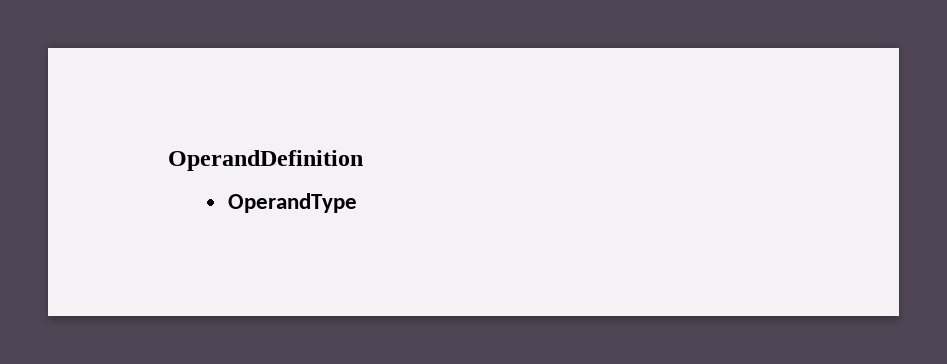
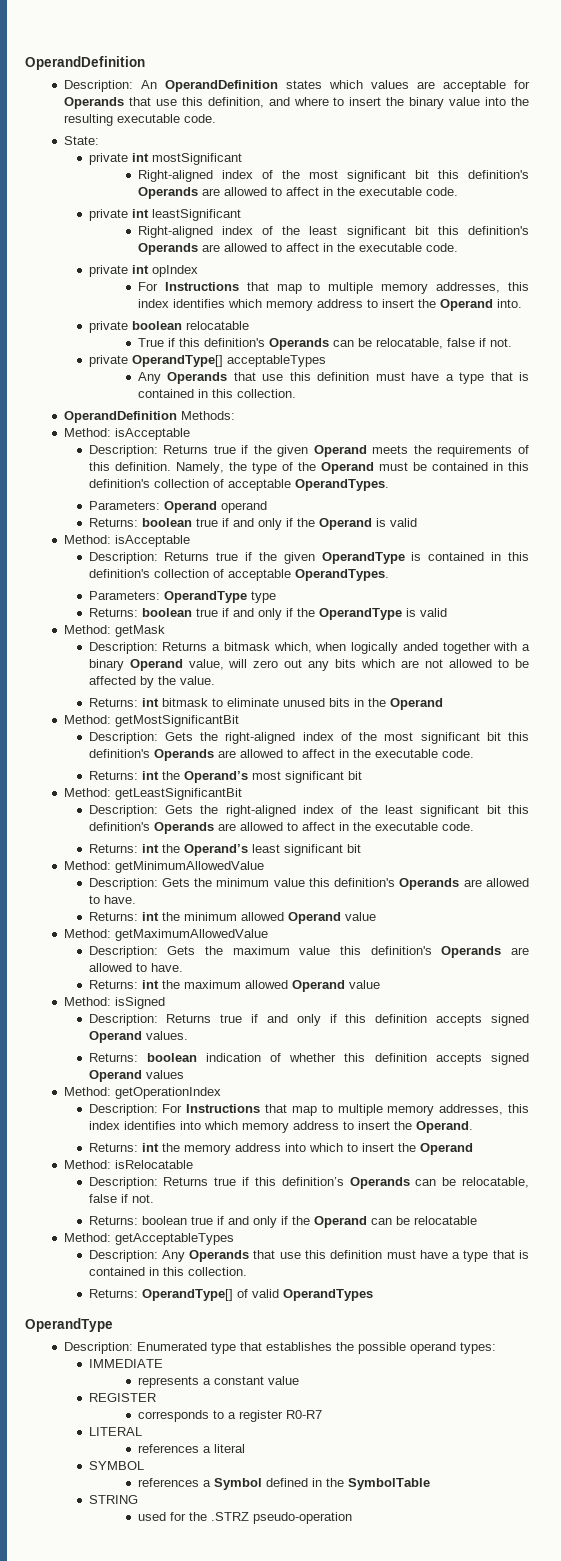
+ Description: An OperandDefinition states which values are acceptable for Operands that use this definition, and where to insert the binary value into the resulting executable code.
+ State:
+ private int mostSignificant
+ Right-aligned index of the most significant bit this definition's Operands are allowed to affect in the executable code.
+ private int leastSignificant
+ Right-aligned index of the least significant bit this definition's Operands are allowed to affect in the executable code.
+ private int opIndex
+ For Instructions that map to multiple memory addresses, this index identifies which memory address to insert the Operand into.
+ private boolean relocatable
+ True if this definition's Operands can be relocatable, false if not.
+ private OperandType[] acceptableTypes
+ Any Operands that use this definition must have a type that is contained in this collection.
+ OperandDefinition Methods:
+ Method: isAcceptable
+ Description: Returns true if the given Operand meets the requirements of this definition. Namely, the type of the Operand must be contained in this definition's collection of acceptable OperandTypes.
+ Parameters: Operand operand
+ Returns: boolean true if and only if the Operand is valid
+ Method: isAcceptable
+ Description: Returns true if the given OperandType is contained in this definition's collection of acceptable OperandTypes.
+ Parameters: OperandType type
+ Returns: boolean true if and only if the OperandType is valid
+ Method: getMask
+ Description: Returns a bitmask which, when logically anded together with a binary Operand value, will zero out any bits which are not allowed to be affected by the value.
+ Returns: int bitmask to eliminate unused bits in the Operand
+ Method: getMostSignificantBit
+ Description: Gets the right-aligned index of the most significant bit this definition's Operands are allowed to affect in the executable code.
+ Returns: int the Operand’s most significant bit
+ Method: getLeastSignificantBit
+ Description: Gets the right-aligned index of the least significant bit this definition's Operands are allowed to affect in the executable code.
+ Returns: int the Operand’s least significant bit
+ Method: getMinimumAllowedValue
+ Description: Gets the minimum value this definition's Operands are allowed to have.
+ Returns: int the minimum allowed Operand value
+ Method: getMaximumAllowedValue
+ Description: Gets the maximum value this definition's Operands are allowed to have.
+ Returns: int the maximum allowed Operand value
+ Method: isSigned
+ Description: Returns true if and only if this definition accepts signed Operand values.
+ Returns: boolean indication of whether this definition accepts signed Operand values
+ Method: getOperationIndex
+ Description: For Instructions that map to multiple memory addresses, this index identifies into which memory address to insert the Operand.
+ Returns: int the memory address into which to insert the Operand
+ Method: isRelocatable
+ Description: Returns true if this definition’s Operands can be relocatable, false if not.
+ Returns: boolean true if and only if the Operand can be relocatable
+ Method: getAcceptableTypes
+ Description: Any Operands that use this definition must have a type that is contained in this collection.
+ Returns: OperandType[] of valid OperandTypes
  OperandType
+ Description: Enumerated type that establishes the possible operand types:
+ IMMEDIATE
+ represents a constant value
+ REGISTER
+ corresponds to a register R0-R7
+ LITERAL
+ references a literal
+ SYMBOL
+ references a Symbol defined in the SymbolTable
+ STRING
+ used for the .STRZ pseudo-operation

